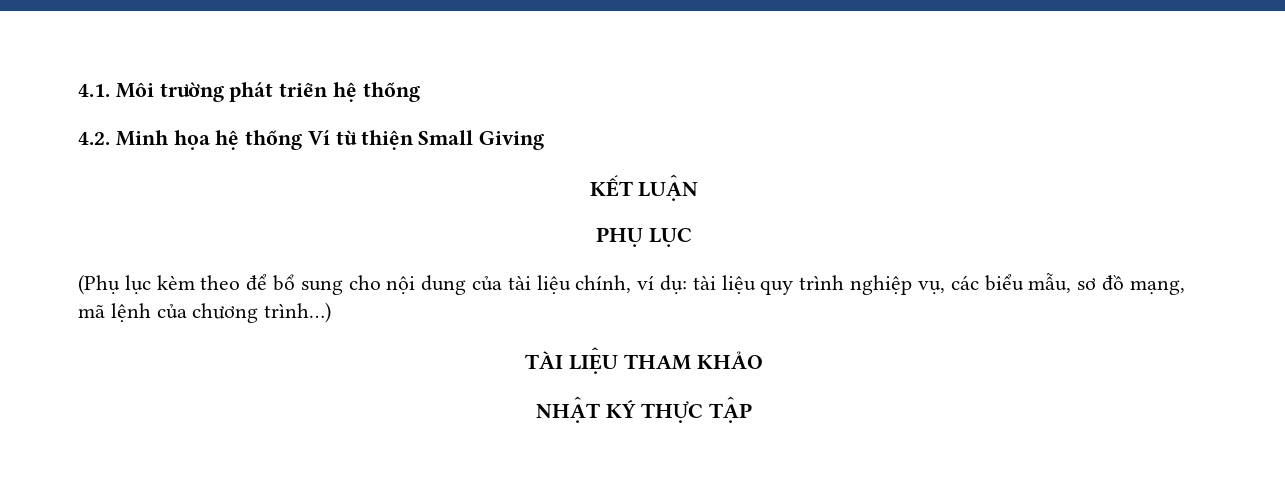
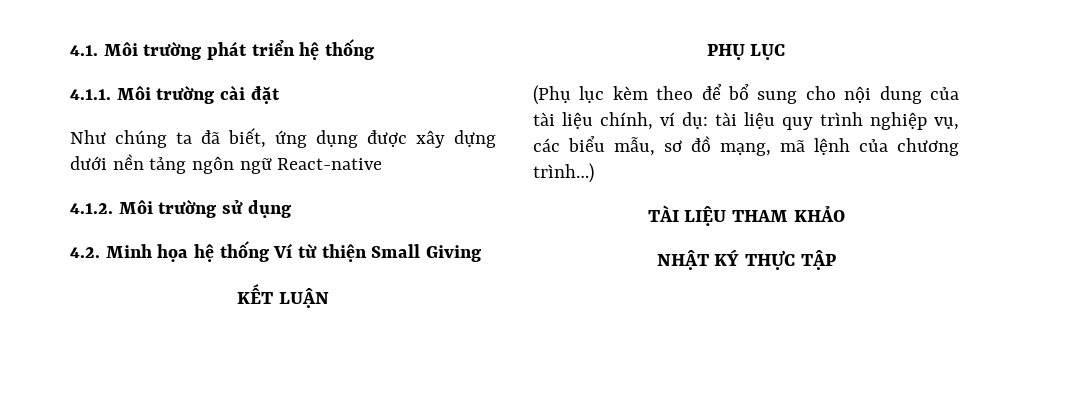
+ 4.1.1. Môi trường cài đặt
+ Như chúng ta đã biết, ứng dụng được xây dựng dưới nền tảng ngôn ngữ React-native
+ 4.1.2. Môi trường sử dụng

